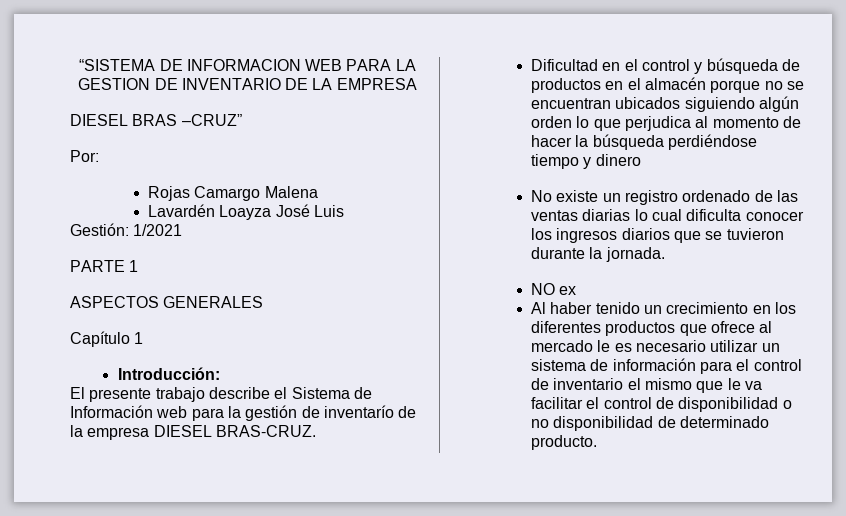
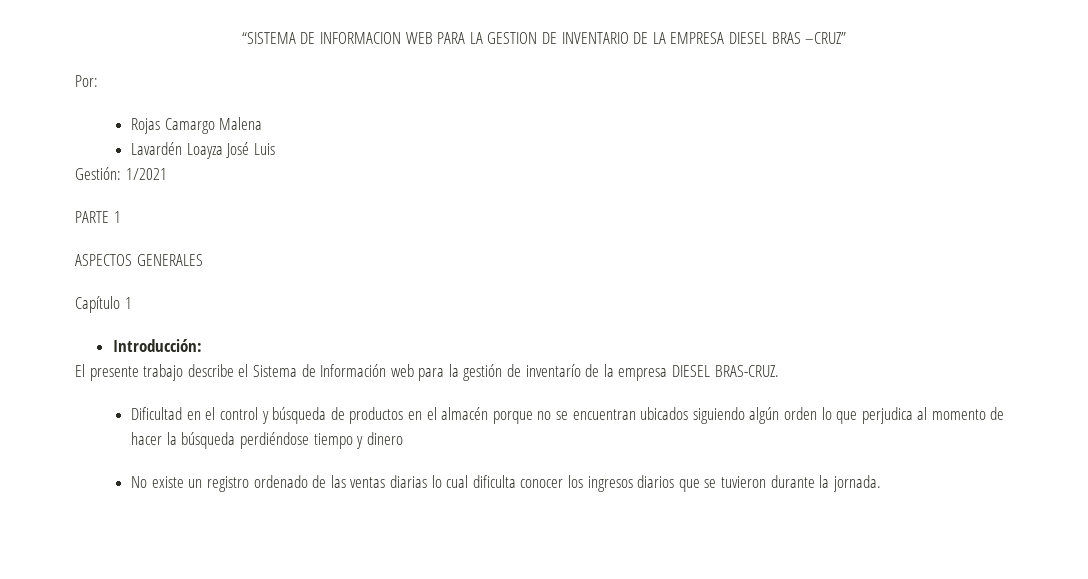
- “SISTEMA DE INFORMACION WEB PARA LA GESTION DE INVENTARIO DE LA EMPRESA
- DIESEL BRAS –CRUZ”
+ “SISTEMA DE INFORMACION WEB PARA LA GESTION DE INVENTARIO DE LA EMPRESA DIESEL BRAS –CRUZ”
- NO ex
- Al haber tenido un crecimiento en los diferentes productos que ofrece al mercado le es necesario utilizar un sistema de información para el control de inventario el mismo que le va facilitar el control de disponibilidad o no disponibilidad de determinado producto.

